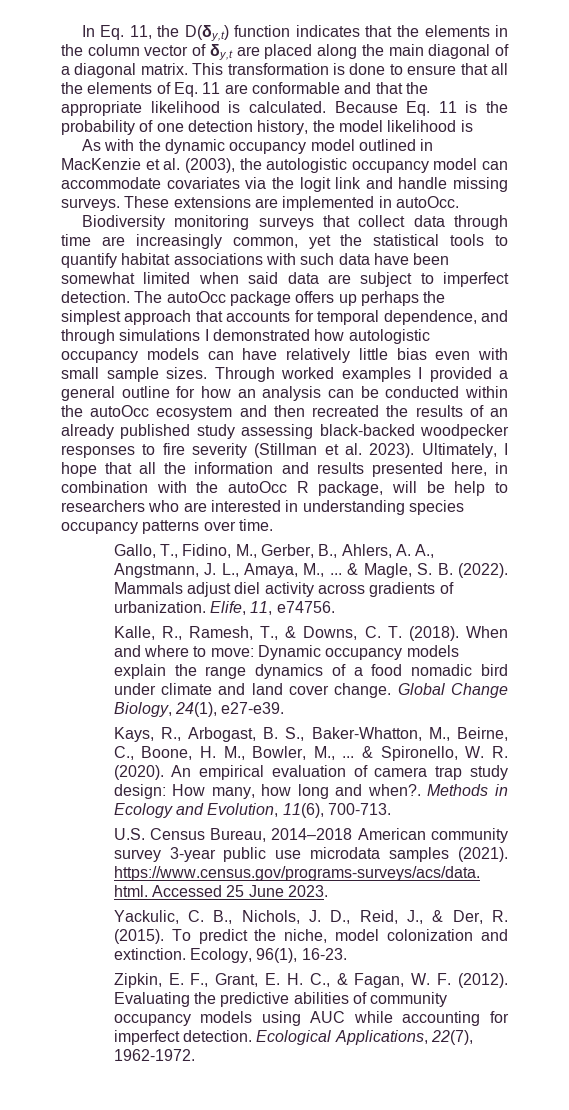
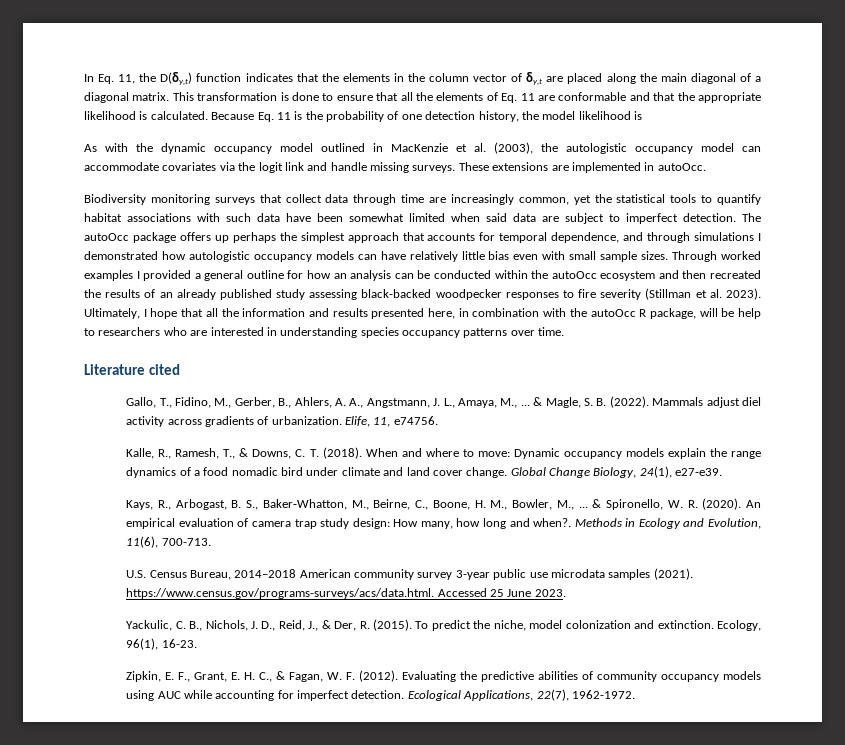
+ Literature cited

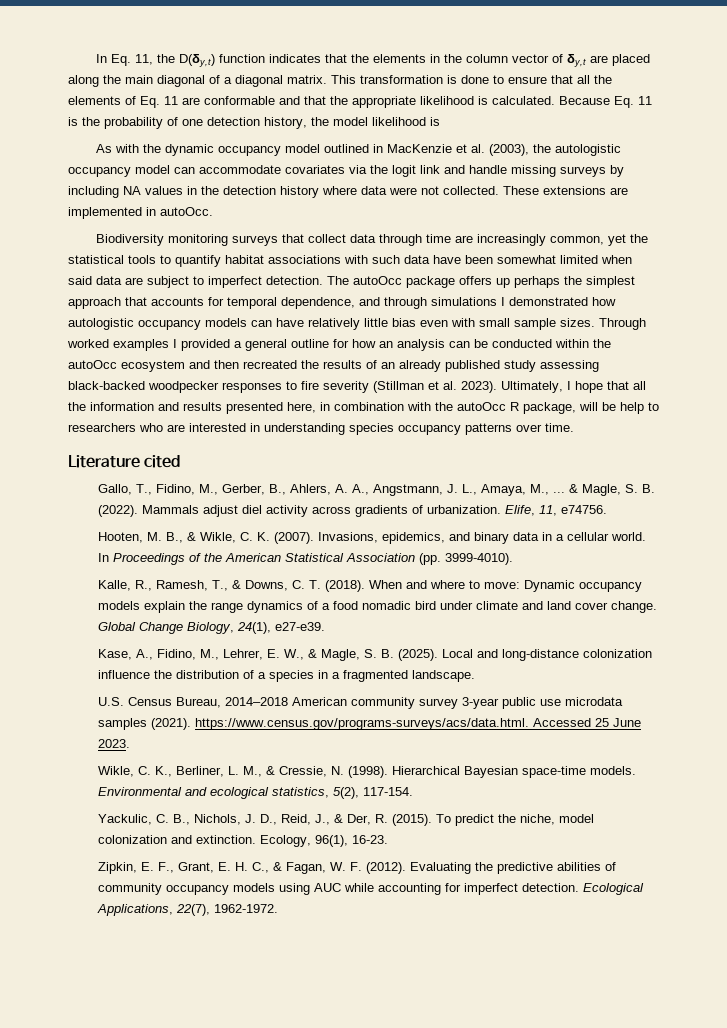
- As with the dynamic occupancy model outlined in MacKenzie et al. (2003), the autologistic occupancy model can accommodate covariates via the logit link and handle missing surveys.
+ As with the dynamic occupancy model outlined in MacKenzie et al. (2003), the autologistic occupancy model can accommodate covariates via the logit link and handle missing surveys by including NA values in the detection history where data were not collected.
+ Hooten, M. B., & Wikle, C. K. (2007). Invasions, epidemics, and binary data in a cellular world. In Proceedings of the American Statistical Association (pp. 3999-4010).
- Kays, R., Arbogast, B. S., Baker‐Whatton, M., Beirne, C., Boone, H. M., Bowler, M., ... & Spironello, W. R. (2020). An empirical evaluation of camera trap study design: How many, how long and when?. Methods in Ecology and Evolution, 11(6), 700-713.
+ Kase, A., Fidino, M., Lehrer, E. W., & Magle, S. B. (2025). Local and long-distance colonization influence the distribution of a species in a fragmented landscape.
+ Wikle, C. K., Berliner, L. M., & Cressie, N. (1998). Hierarchical Bayesian space-time models. Environmental and ecological statistics, 5(2), 117-154.

